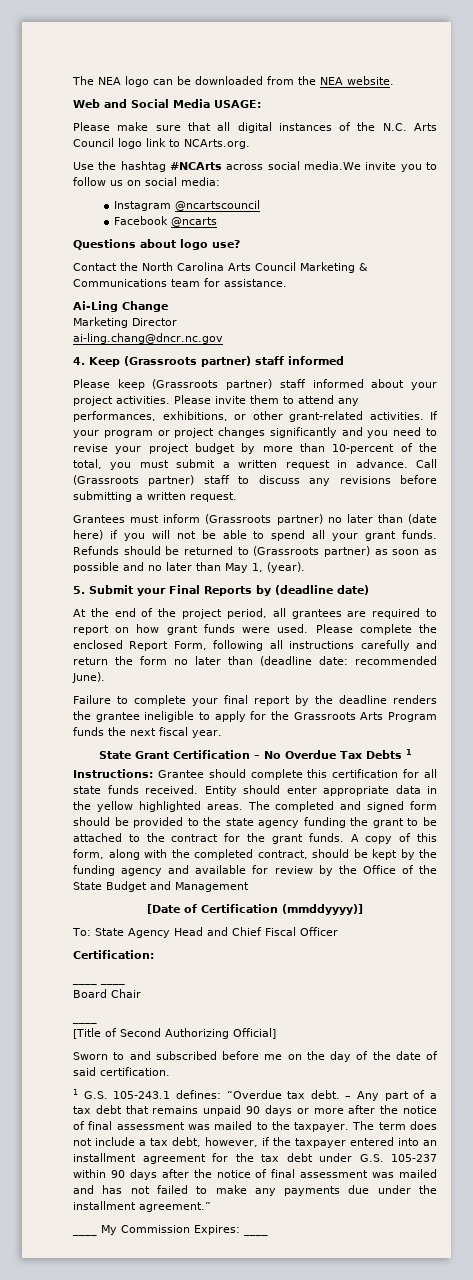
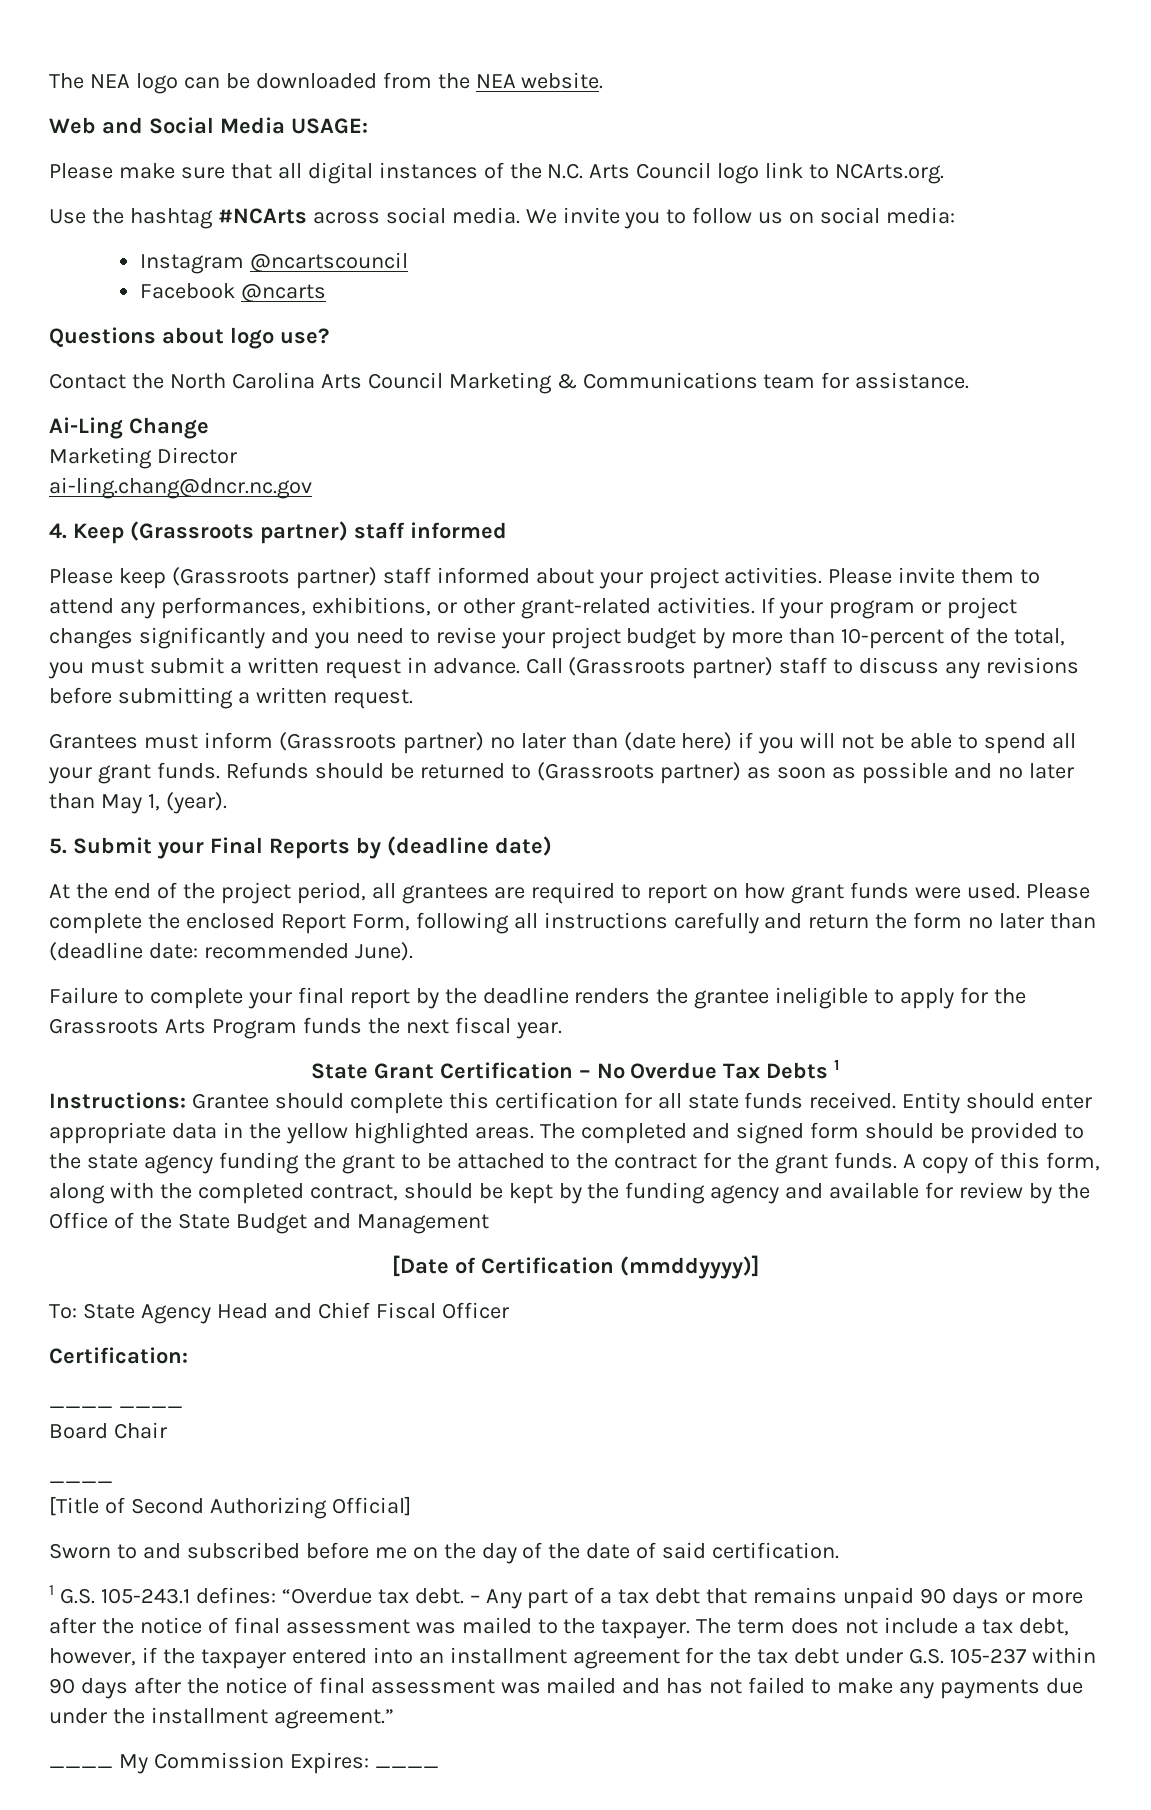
- Use the hashtag #NCArts across social media.We invite you to follow us on social media:
+ Use the hashtag #NCArts across social media. We invite you to follow us on social media:

